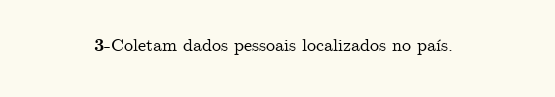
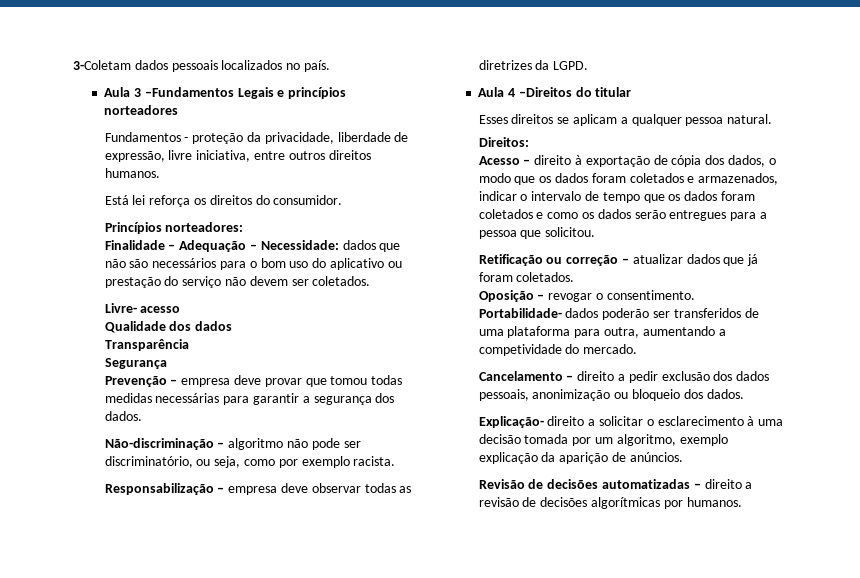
+ Aula 3 –Fundamentos Legais e princípios norteadores
+ Fundamentos - proteção da privacidade, liberdade de expressão, livre iniciativa, entre outros direitos humanos.
+ Está lei reforça os direitos do consumidor.
+ Princípios norteadores:
+ Finalidade – Adequação – Necessidade: dados que não são necessários para o bom uso do aplicativo ou prestação do serviço não devem ser coletados.
+ Livre- acesso
+ Qualidade dos dados
+ Transparência
+ Segurança
+ Prevenção – empresa deve provar que tomou todas medidas necessárias para garantir a segurança dos dados.
+ Não-discriminação – algoritmo não pode ser discriminatório, ou seja, como por exemplo racista.
+ Responsabilização – empresa deve observar todas as diretrizes da LGPD.
+ Aula 4 –Direitos do titular
+ Esses direitos se aplicam a qualquer pessoa natural.
+ Direitos:
+ Acesso – direito à exportação de cópia dos dados, o modo que os dados foram coletados e armazenados, indicar o intervalo de tempo que os dados foram coletados e como os dados serão entregues para a pessoa que solicitou.
+ Retificação ou correção – atualizar dados que já foram coletados.
+ Oposição – revogar o consentimento.
+ Portabilidade- dados poderão ser transferidos de uma plataforma para outra, aumentando a competividade do mercado.
+ Cancelamento – direito a pedir exclusão dos dados pessoais, anonimização ou bloqueio dos dados.
+ Explicação- direito a solicitar o esclarecimento à uma decisão tomada por um algoritmo, exemplo explicação da aparição de anúncios.
+ Revisão de decisões automatizadas – direito a revisão de decisões algorítmicas por humanos.

